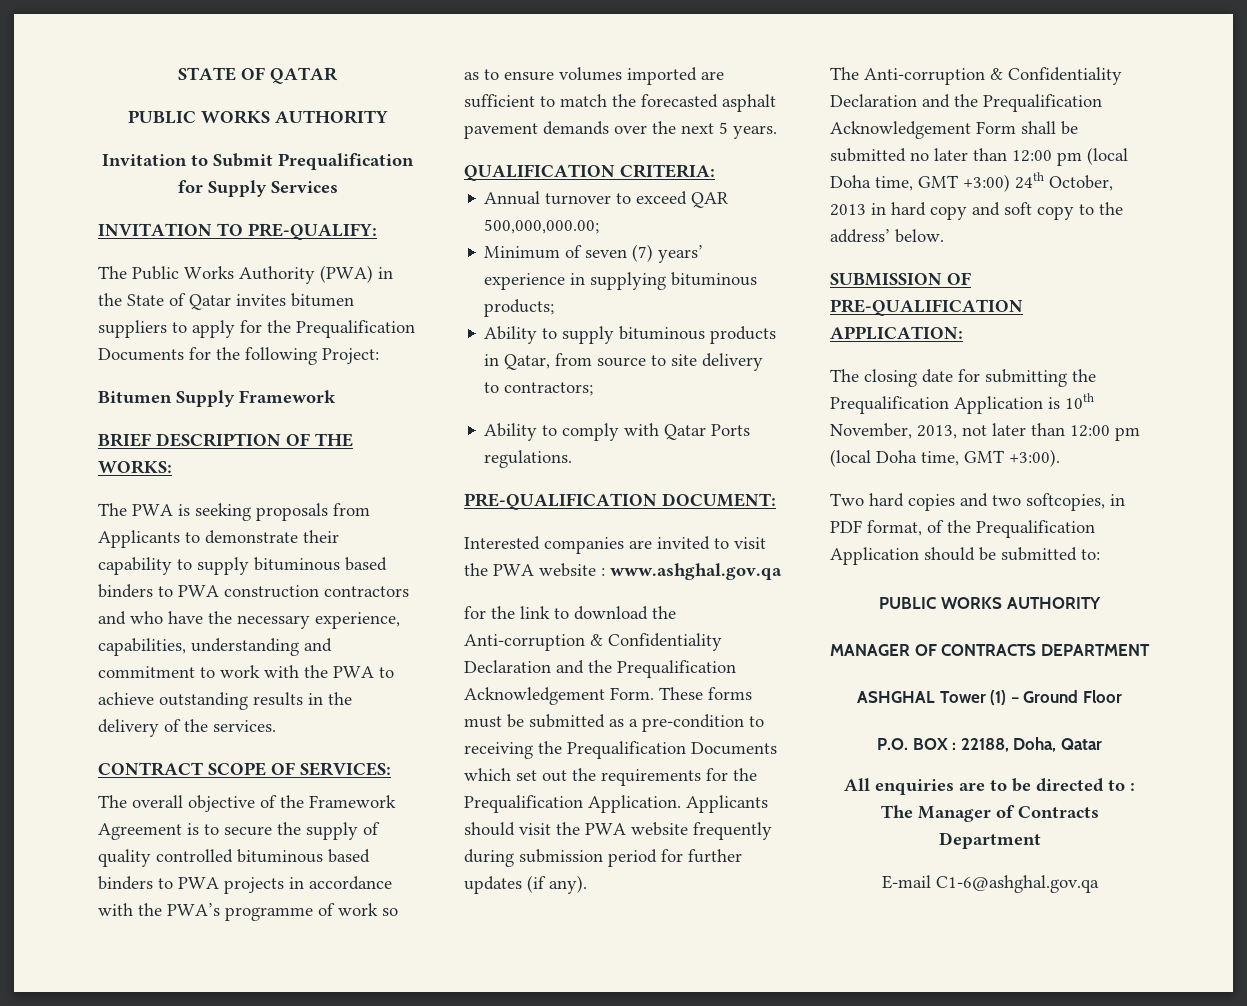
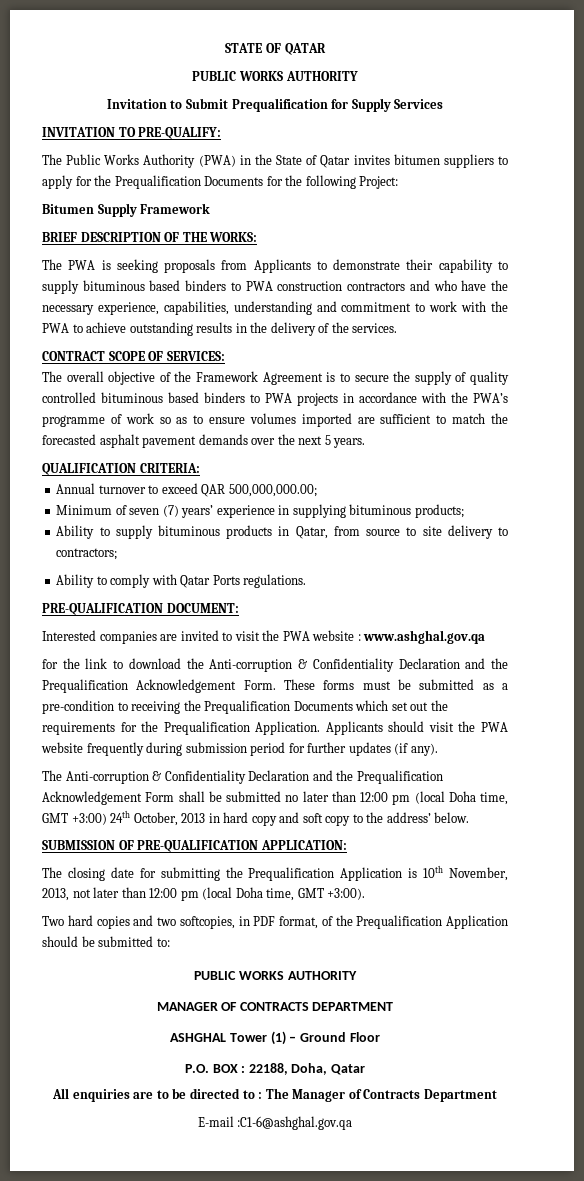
- E-mail C1-6@ashghal.gov.qa
+ E-mail :C1-6@ashghal.gov.qa

